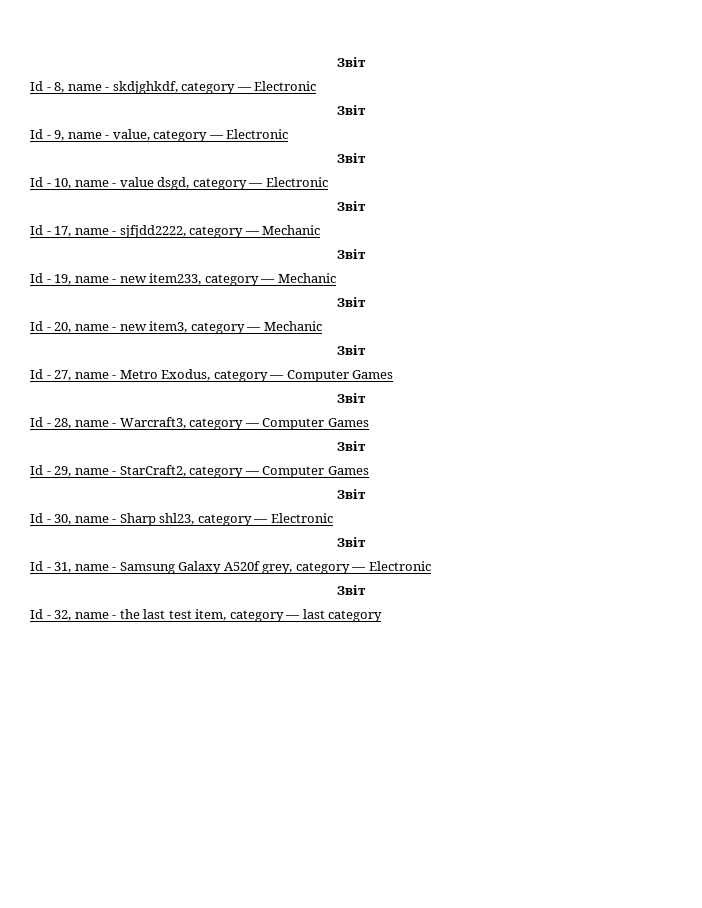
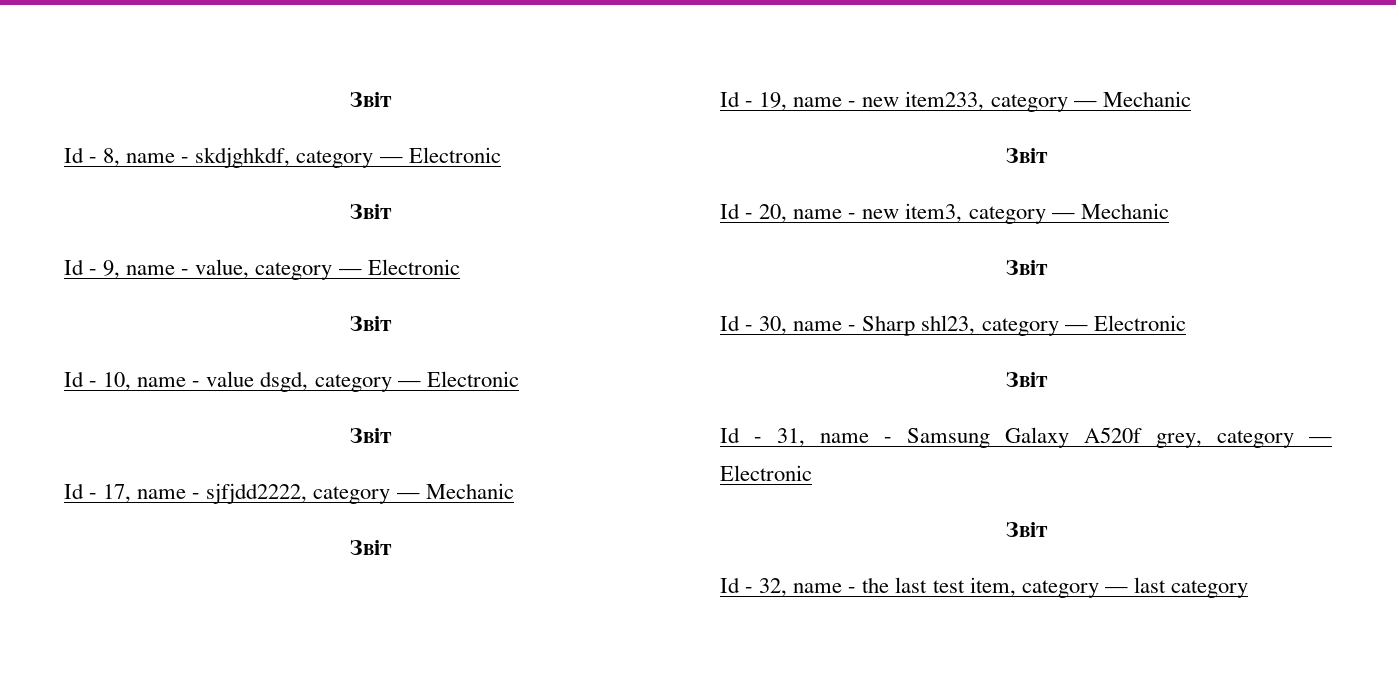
- Id - 27, name - Metro Exodus, category — Computer Games
- Звіт
- Id - 28, name - Warcraft3, category — Computer Games
- Звіт
- Id - 29, name - StarCraft2, category — Computer Games
- Звіт

